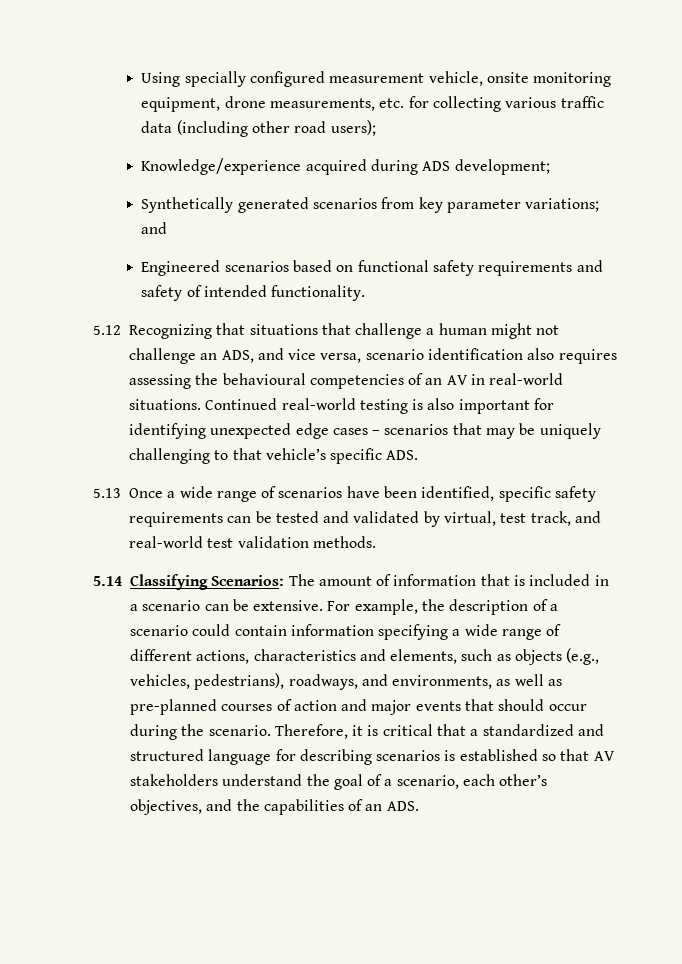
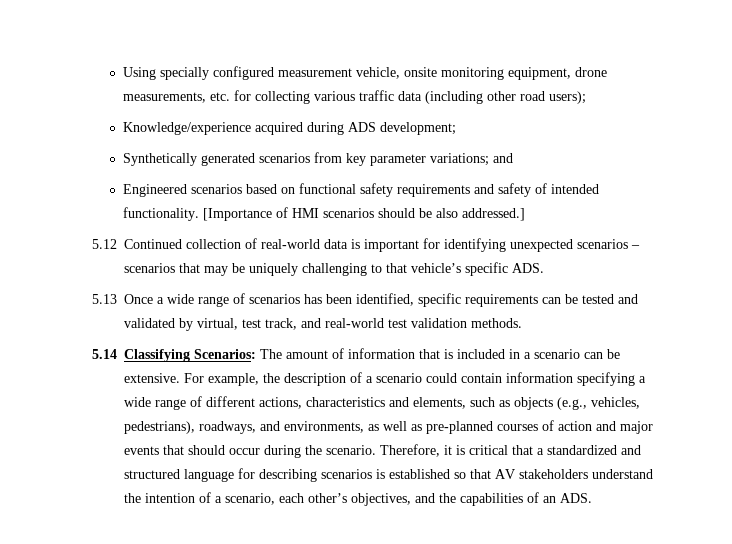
- Engineered scenarios based on functional safety requirements and safety of intended functionality.
- 5.12 Recognizing that situations that challenge a human might not challenge an ADS, and vice versa, scenario identification also requires assessing the behavioural competencies of an AV in real-world situations. Continued real-world testing is also important for identifying unexpected edge cases – scenarios that may be uniquely challenging to that vehicle’s specific ADS.
+ Engineered scenarios based on functional safety requirements and safety of intended functionality. [Importance of HMI scenarios should be also addressed.]
+ 5.12 Continued collection of real-world data is important for identifying unexpected scenarios – scenarios that may be uniquely challenging to that vehicle’s specific ADS.
- 5.13 Once a wide range of scenarios have been identified, specific safety requirements can be tested and validated by virtual, test track, and real-world test validation methods.
+ 5.13 Once a wide range of scenarios has been identified, specific requirements can be tested and validated by virtual, test track, and real-world test validation methods.
- Therefore, it is critical that a standardized and structured language for describing scenarios is established so that AV stakeholders understand the goal of a scenario, each other’s objectives, and the capabilities of an ADS.
+ Therefore, it is critical that a standardized and structured language for describing scenarios is established so that AV stakeholders understand the intention of a scenario, each other’s objectives, and the capabilities of an ADS.

